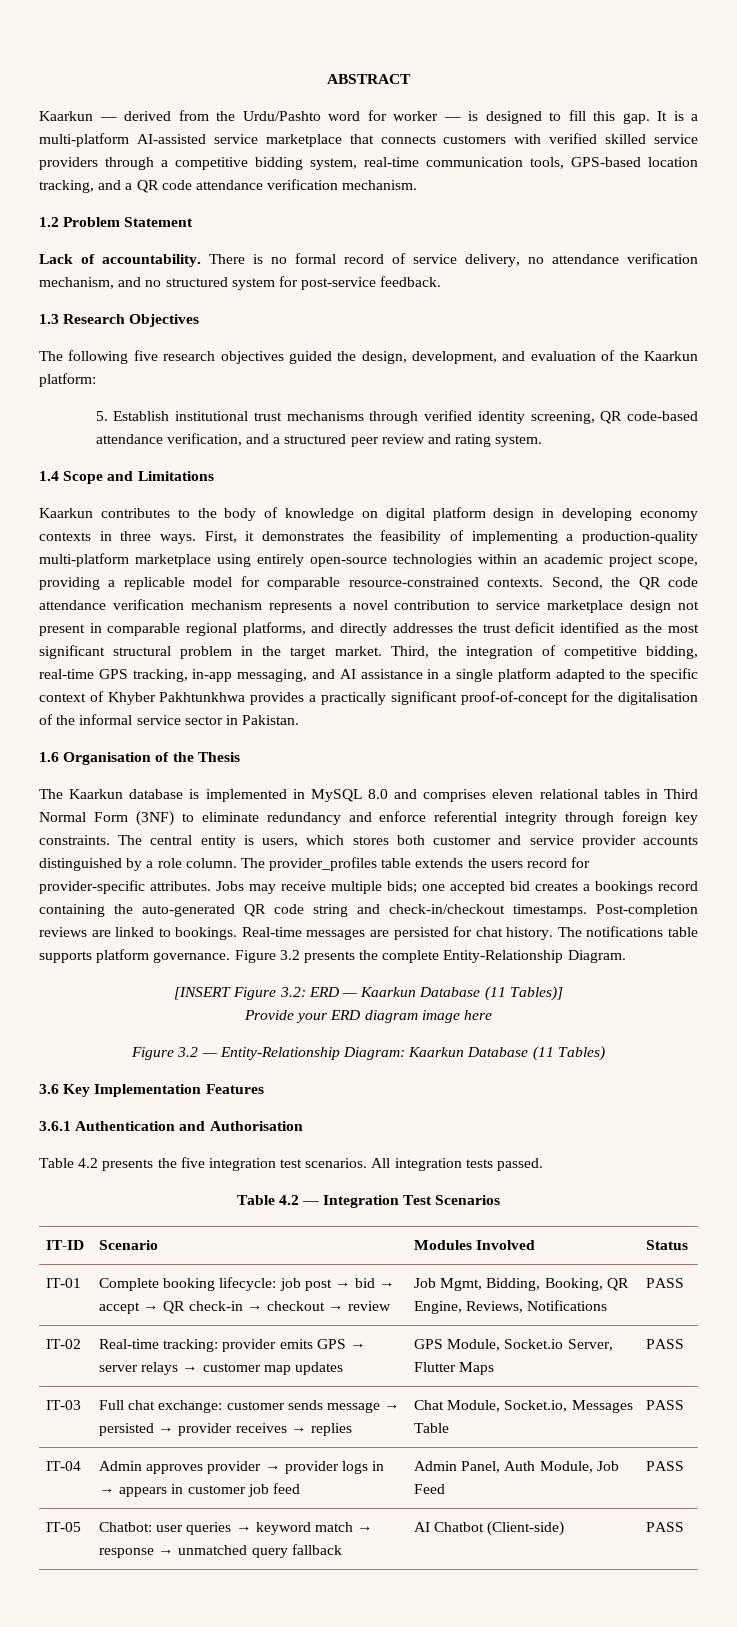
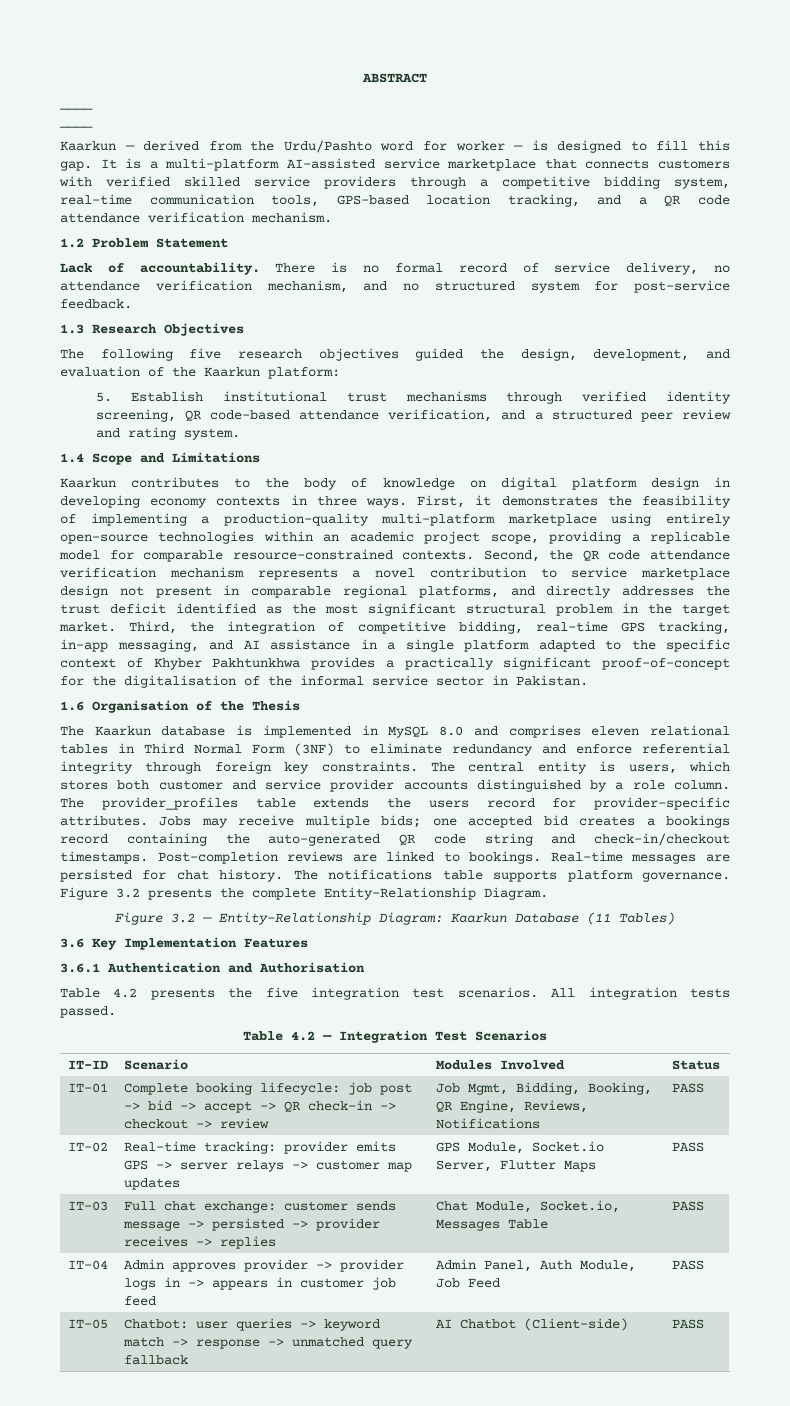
  ABSTRACT
+ ____
+ ____
- [INSERT Figure 3.2: ERD — Kaarkun Database (11 Tables)]
- Provide your ERD diagram image here
- IT-01 | Complete booking lifecycle: job post → bid → accept → QR check-in → checkout → review | Job Mgmt, Bidding, Booking, QR Engine, Reviews, Notifications | PASS
+ IT-01 | Complete booking lifecycle: job post -> bid -> accept -> QR check-in -> checkout -> review | Job Mgmt, Bidding, Booking, QR Engine, Reviews, Notifications | PASS
- IT-02 | Real-time tracking: provider emits GPS → server relays → customer map updates | GPS Module, Socket.io Server, Flutter Maps | PASS
+ IT-02 | Real-time tracking: provider emits GPS -> server relays -> customer map updates | GPS Module, Socket.io Server, Flutter Maps | PASS
- IT-03 | Full chat exchange: customer sends message → persisted → provider receives → replies | Chat Module, Socket.io, Messages Table | PASS
+ IT-03 | Full chat exchange: customer sends message -> persisted -> provider receives -> replies | Chat Module, Socket.io, Messages Table | PASS
- IT-04 | Admin approves provider → provider logs in → appears in customer job feed | Admin Panel, Auth Module, Job Feed | PASS
+ IT-04 | Admin approves provider -> provider logs in -> appears in customer job feed | Admin Panel, Auth Module, Job Feed | PASS
- IT-05 | Chatbot: user queries → keyword match → response → unmatched query fallback | AI Chatbot (Client-side) | PASS
+ IT-05 | Chatbot: user queries -> keyword match -> response -> unmatched query fallback | AI Chatbot (Client-side) | PASS

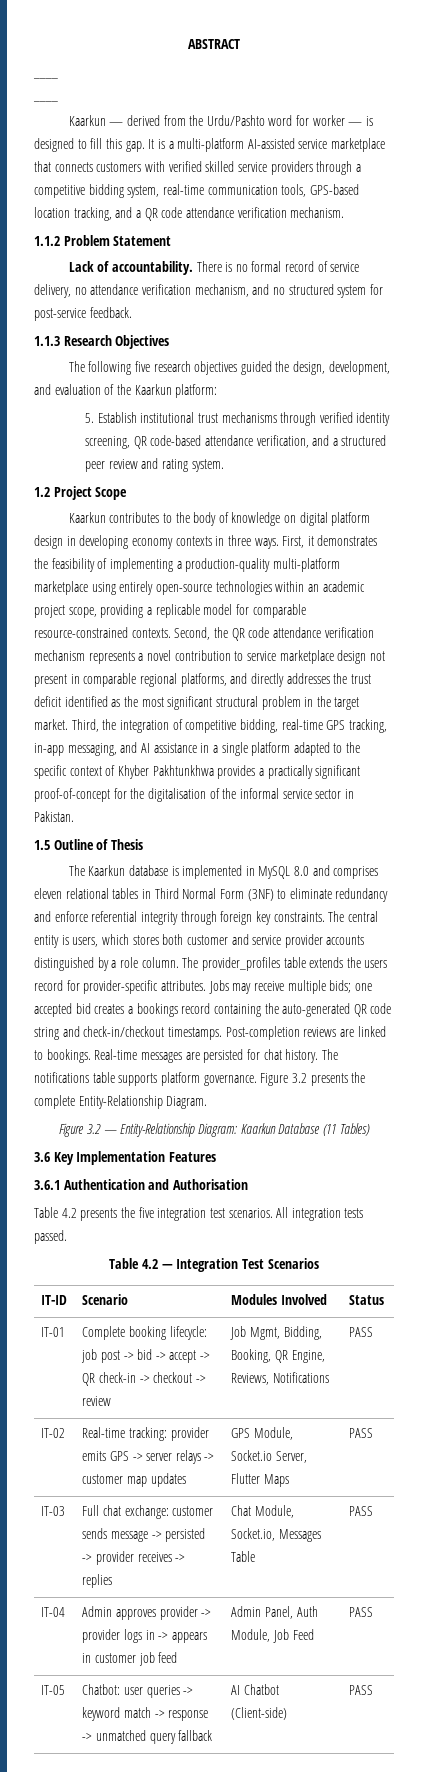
- 1.2 Problem Statement
+ 1.1.2 Problem Statement
- 1.3 Research Objectives
+ 1.1.3 Research Objectives
- 1.4 Scope and Limitations
+ 1.2 Project Scope
- 1.6 Organisation of the Thesis
+ 1.5 Outline of Thesis

